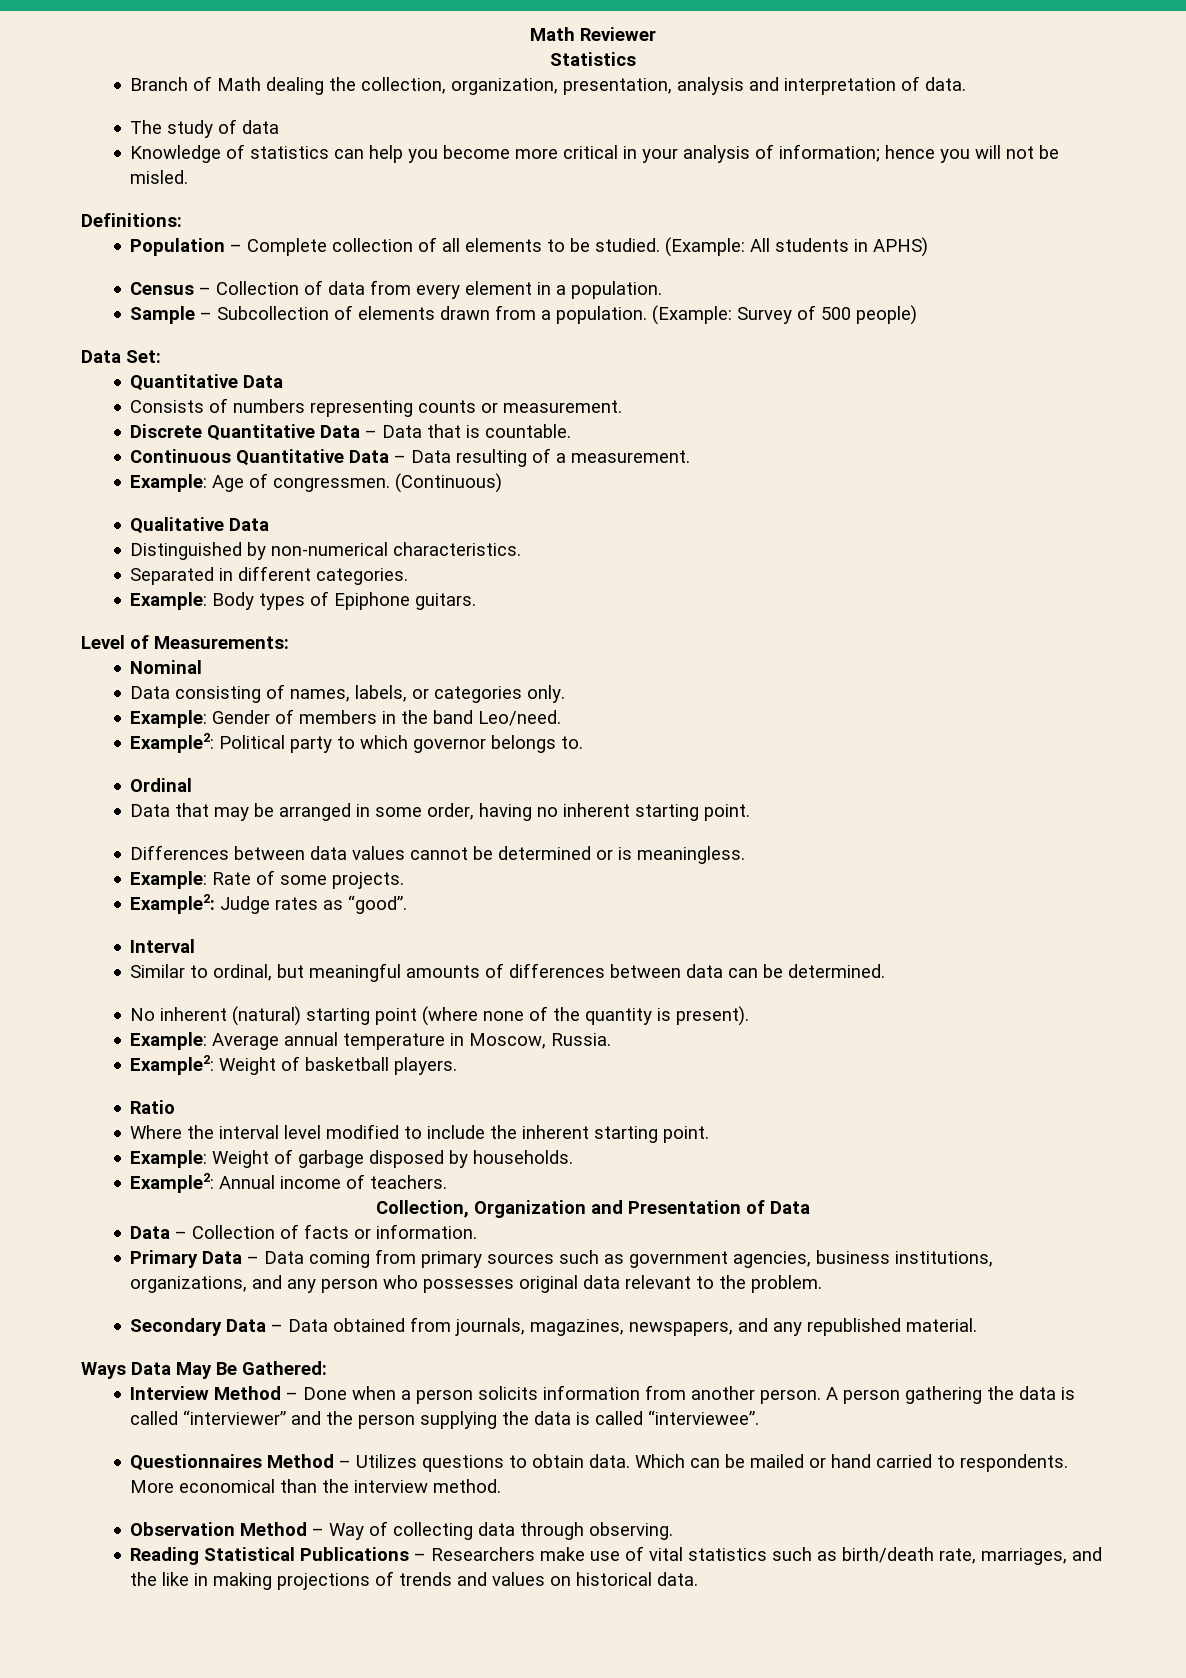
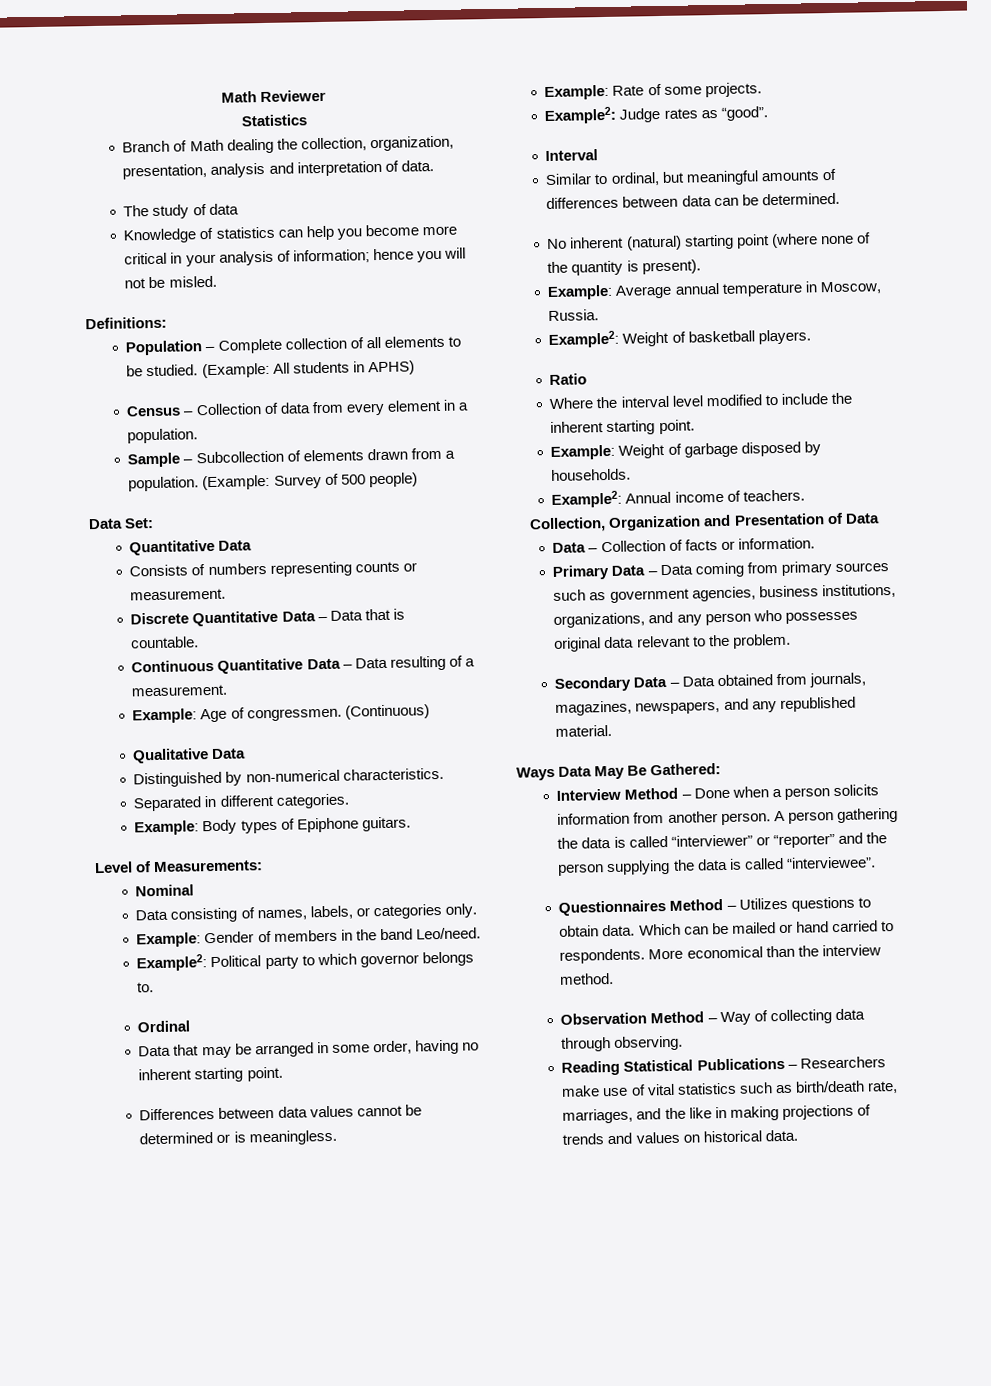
- A person gathering the data is called “interviewer” and the person supplying the data is called “interviewee”.
+ A person gathering the data is called “interviewer” or “reporter” and the person supplying the data is called “interviewee”.

